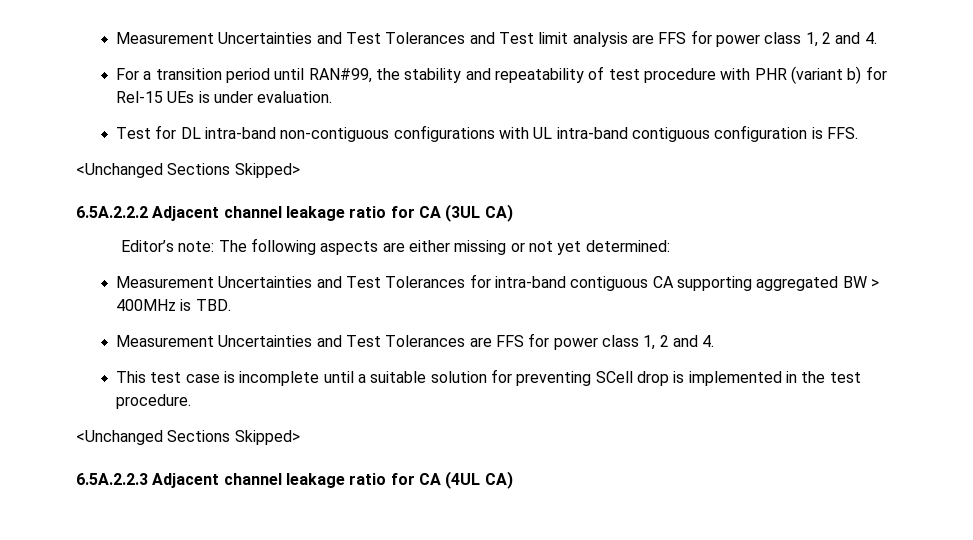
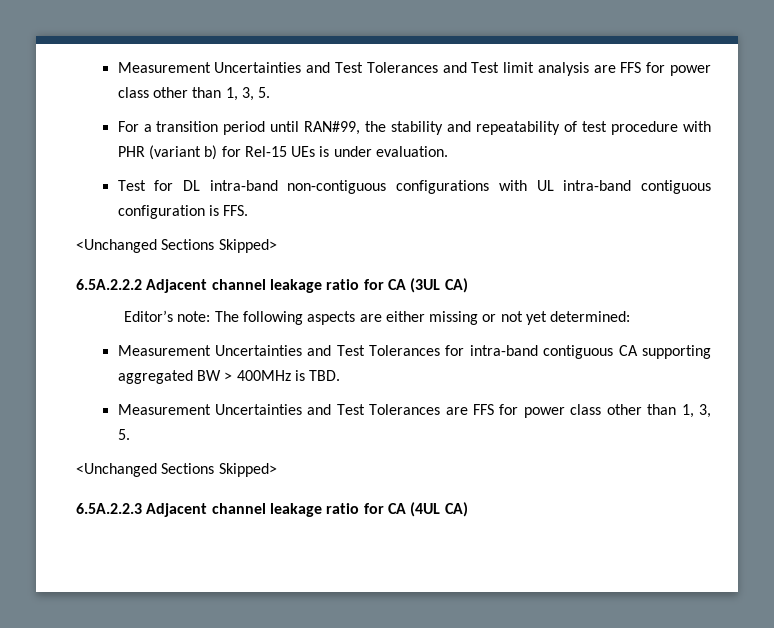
- Measurement Uncertainties and Test Tolerances and Test limit analysis are FFS for power class 1, 2 and 4.
+ Measurement Uncertainties and Test Tolerances and Test limit analysis are FFS for power class other than 1, 3, 5.
- Measurement Uncertainties and Test Tolerances are FFS for power class 1, 2 and 4.
- This test case is incomplete until a suitable solution for preventing SCell drop is implemented in the test procedure.
+ Measurement Uncertainties and Test Tolerances are FFS for power class other than 1, 3, 5.

